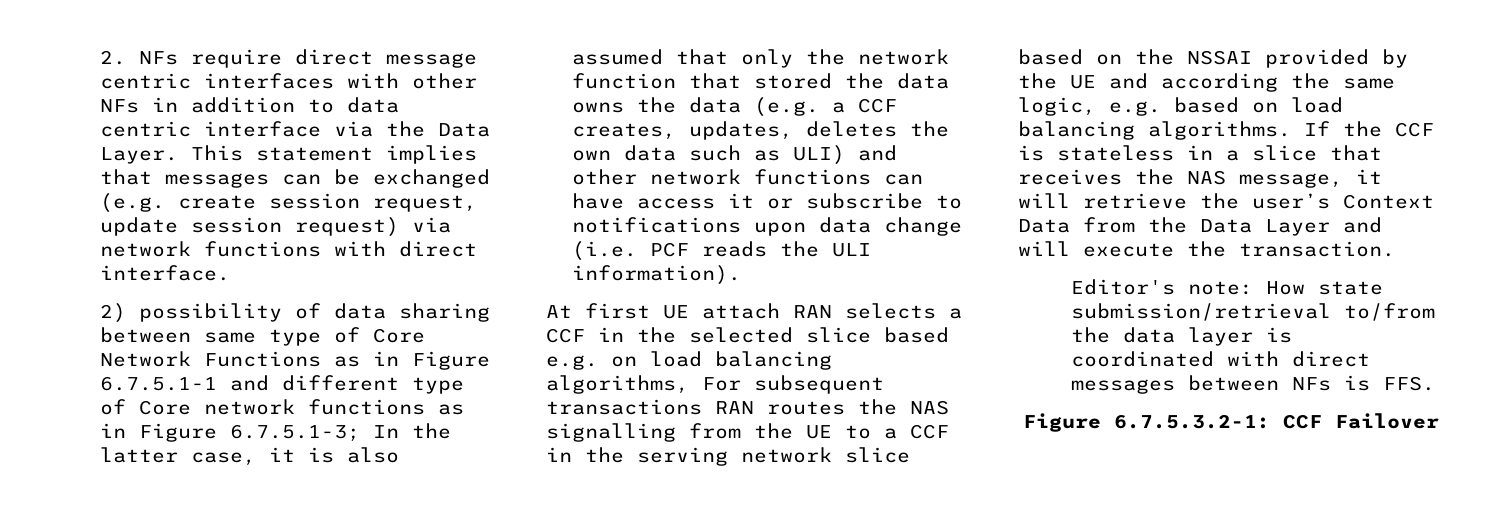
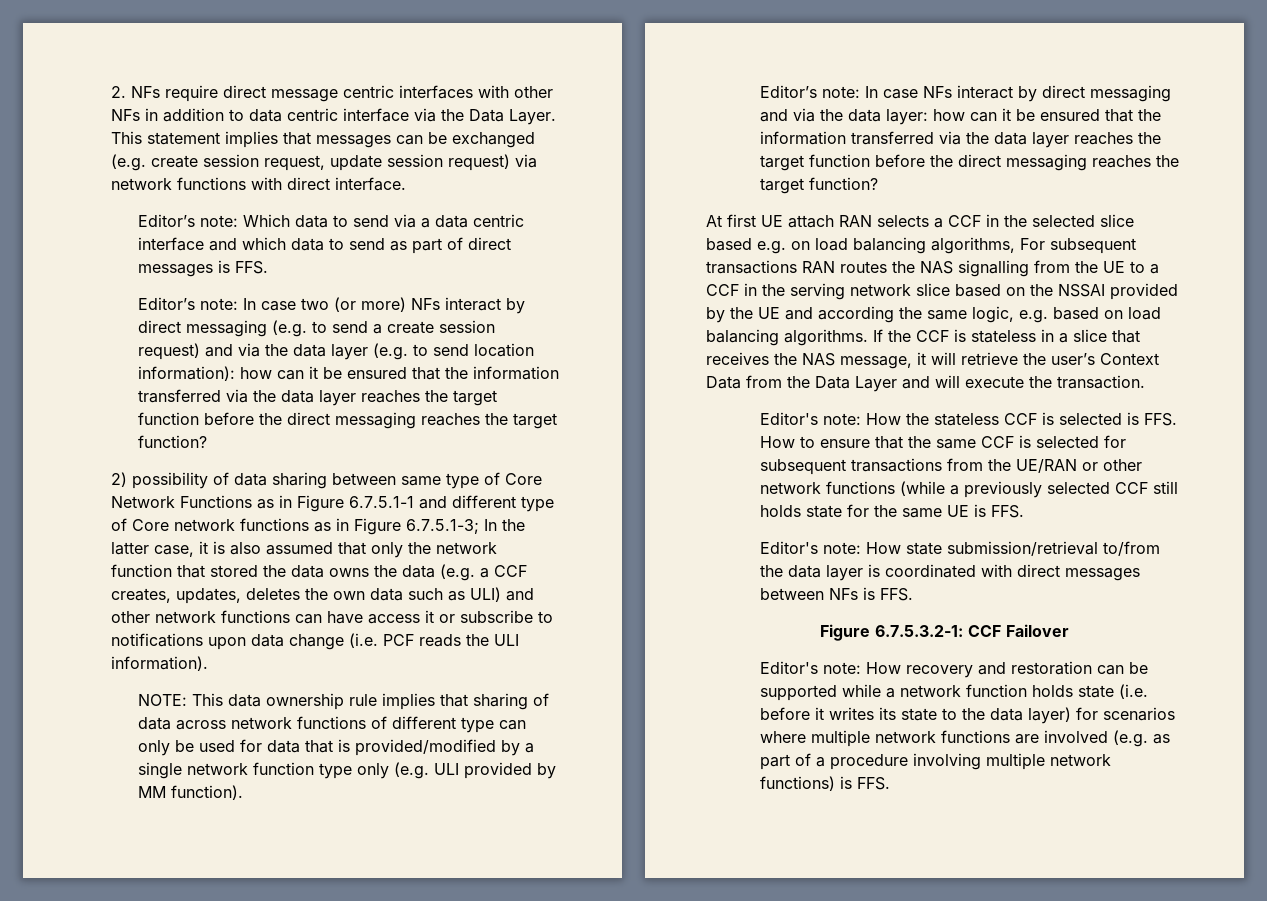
+ Editor’s note: Which data to send via a data centric interface and which data to send as part of direct messages is FFS.
+ Editor’s note: In case two (or more) NFs interact by direct messaging (e.g. to send a create session request) and via the data layer (e.g. to send location information): how can it be ensured that the information transferred via the data layer reaches the target function before the direct messaging reaches the target function?
+ NOTE: This data ownership rule implies that sharing of data across network functions of different type can only be used for data that is provided/modified by a single network function type only (e.g. ULI provided by MM function).
+ Editor’s note: In case NFs interact by direct messaging and via the data layer: how can it be ensured that the information transferred via the data layer reaches the target function before the direct messaging reaches the target function?
+ Editor's note: How the stateless CCF is selected is FFS. How to ensure that the same CCF is selected for subsequent transactions from the UE/RAN or other network functions (while a previously selected CCF still holds state for the same UE is FFS.
+ Editor's note: How recovery and restoration can be supported while a network function holds state (i.e. before it writes its state to the data layer) for scenarios where multiple network functions are involved (e.g. as part of a procedure involving multiple network functions) is FFS.

